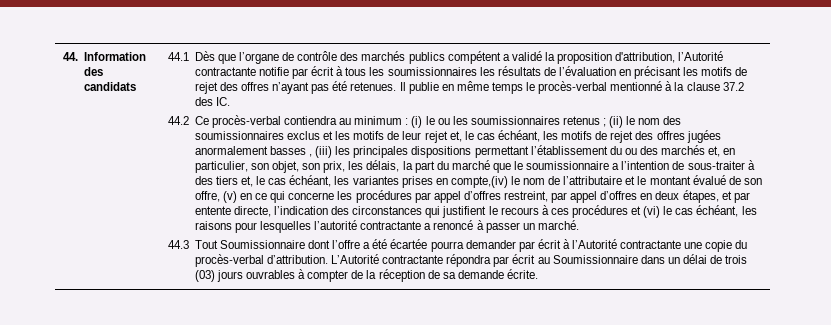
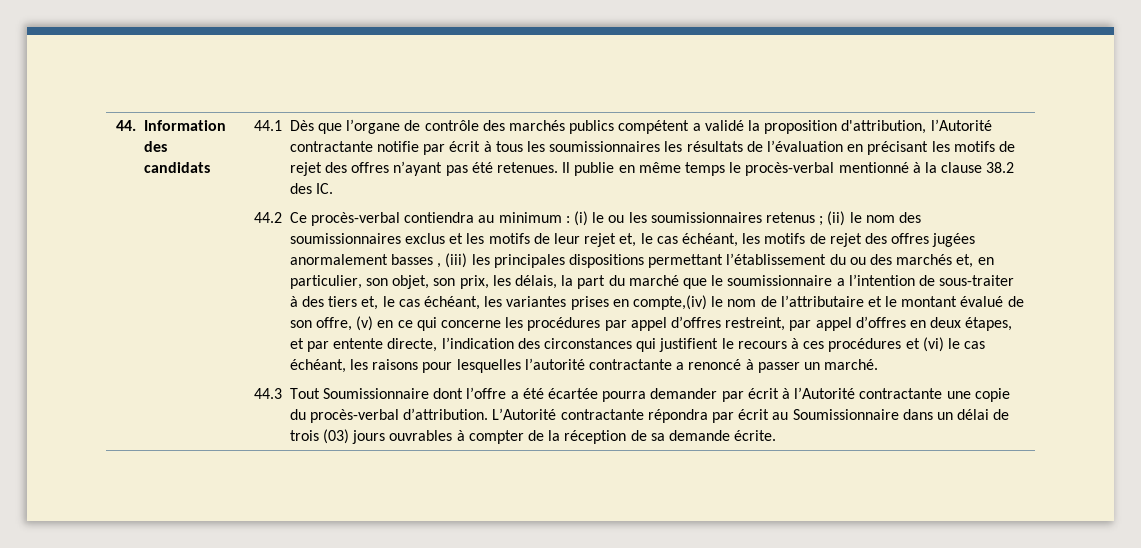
- Il publie en même temps le procès-verbal mentionné à la clause 37.2 des IC.
+ Il publie en même temps le procès-verbal mentionné à la clause 38.2 des IC.

